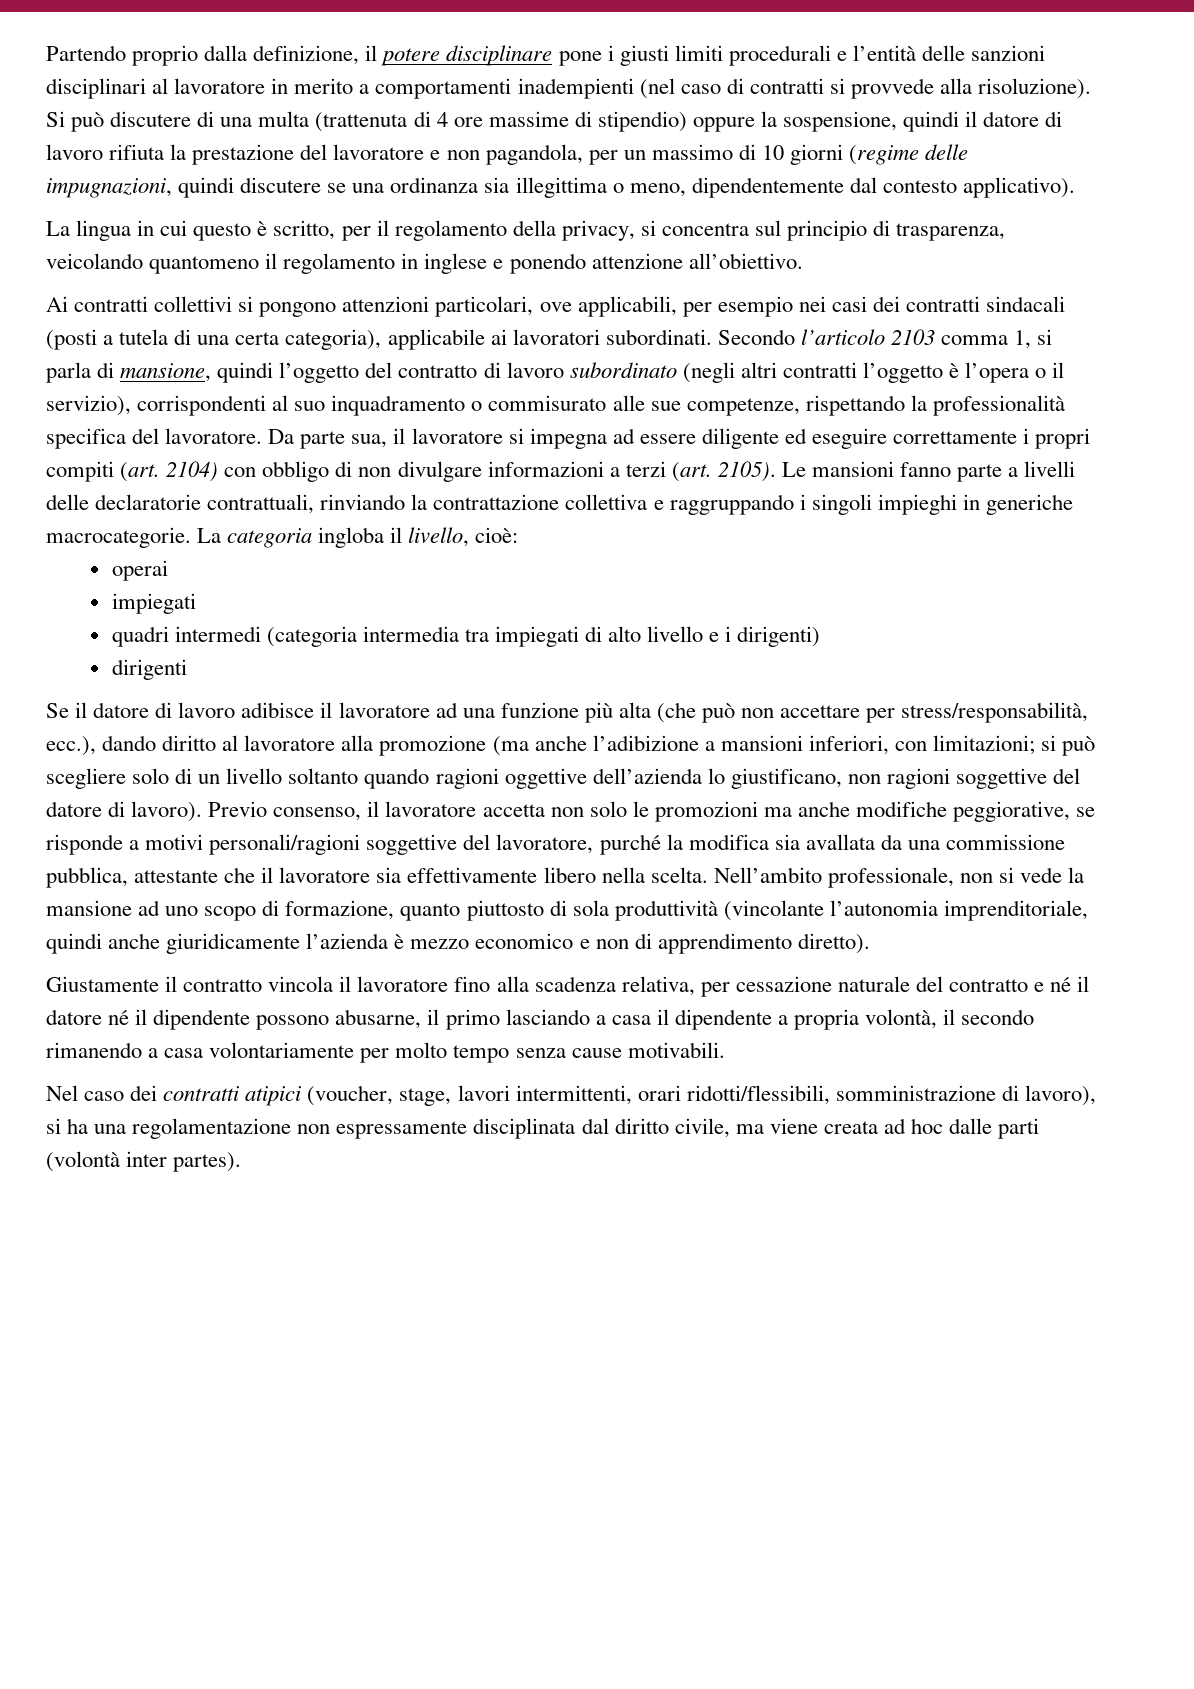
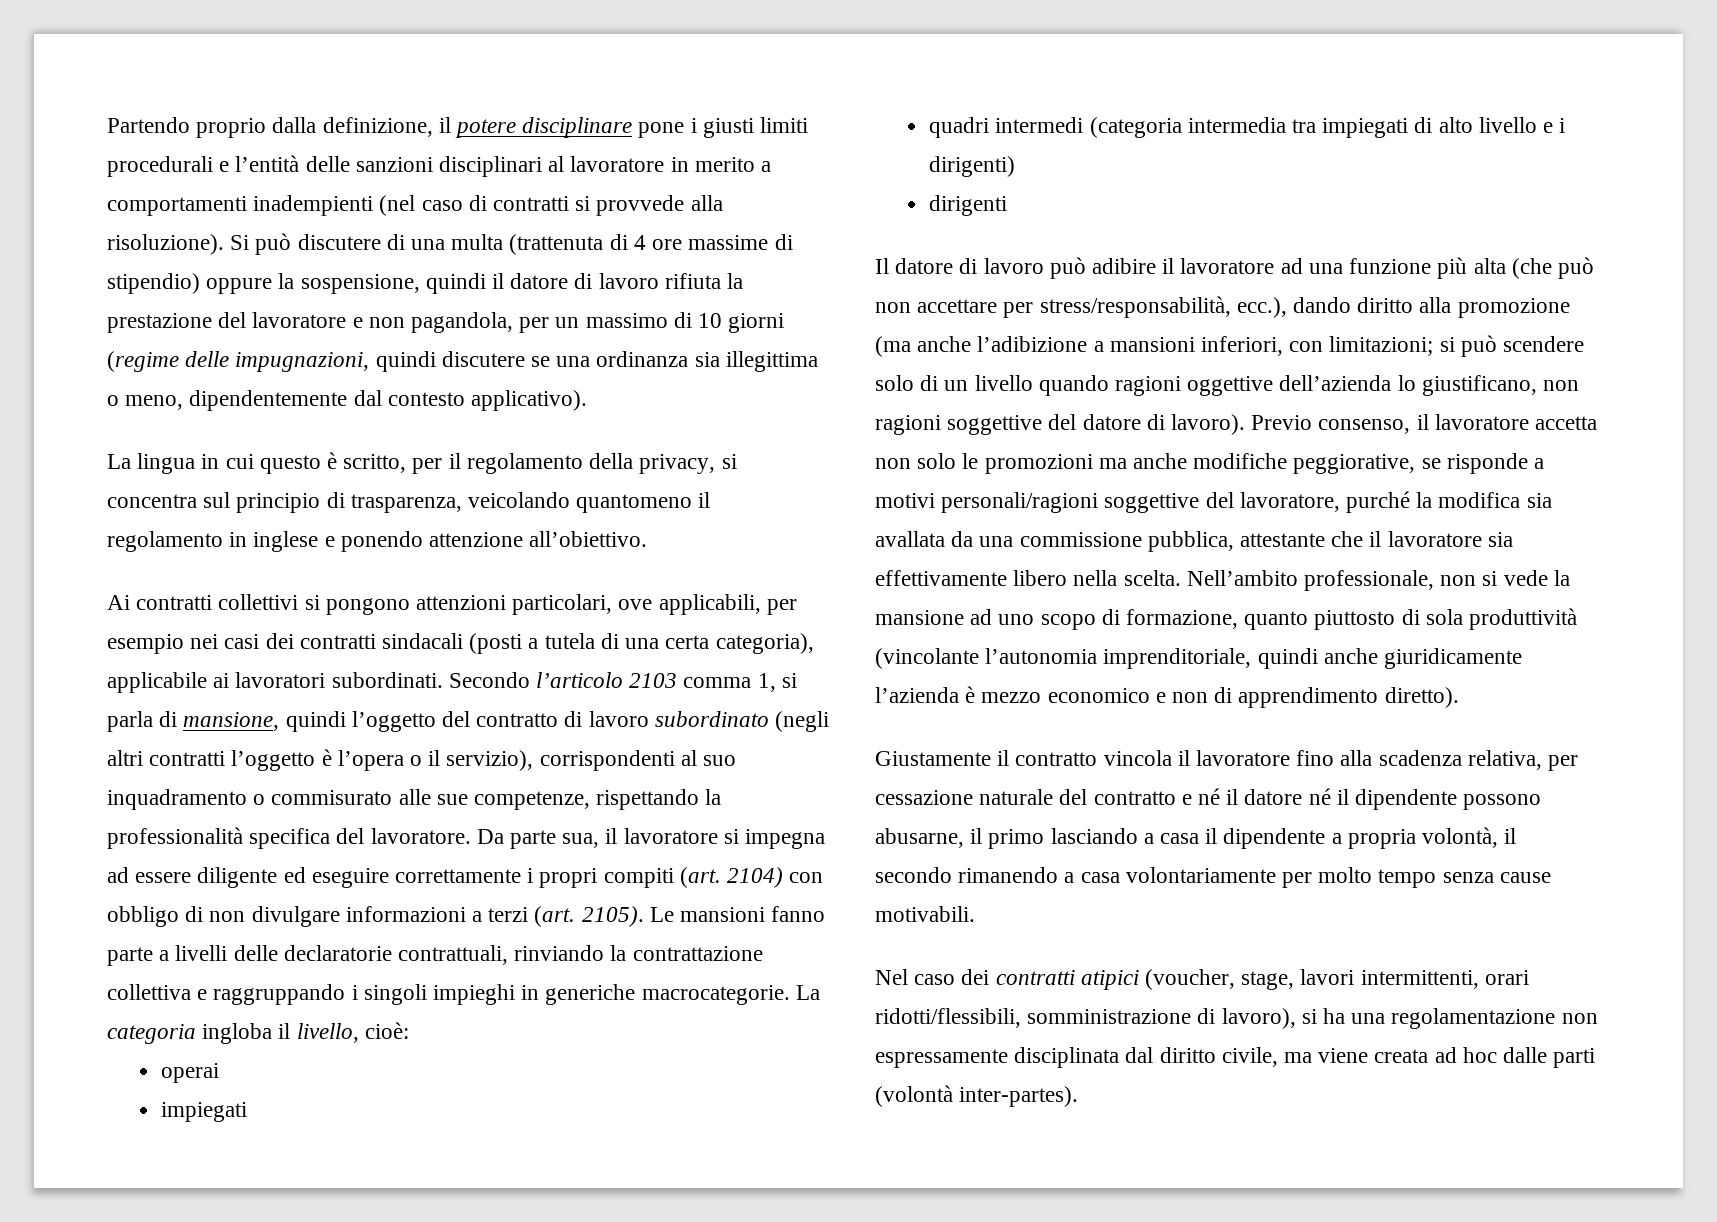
- Se il datore di lavoro adibisce il lavoratore ad una funzione più alta (che può non accettare per stress/responsabilità, ecc.), dando diritto al lavoratore alla promozione (ma anche l’adibizione a mansioni inferiori, con limitazioni; si può scegliere solo di un livello soltanto quando ragioni oggettive dell’azienda lo giustificano, non ragioni soggettive del datore di lavoro).
+ Il datore di lavoro può adibire il lavoratore ad una funzione più alta (che può non accettare per stress/responsabilità, ecc.), dando diritto alla promozione (ma anche l’adibizione a mansioni inferiori, con limitazioni; si può scendere solo di un livello quando ragioni oggettive dell’azienda lo giustificano, non ragioni soggettive del datore di lavoro).
- Nel caso dei contratti atipici (voucher, stage, lavori intermittenti, orari ridotti/flessibili, somministrazione di lavoro), si ha una regolamentazione non espressamente disciplinata dal diritto civile, ma viene creata ad hoc dalle parti (volontà inter partes).
+ Nel caso dei contratti atipici (voucher, stage, lavori intermittenti, orari ridotti/flessibili, somministrazione di lavoro), si ha una regolamentazione non espressamente disciplinata dal diritto civile, ma viene creata ad hoc dalle parti (volontà inter-partes).

